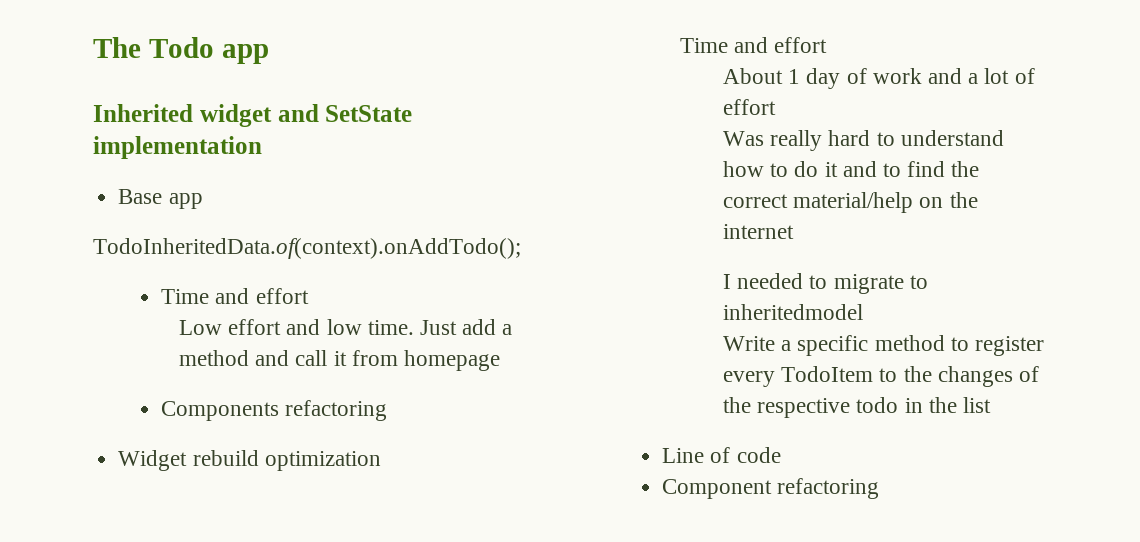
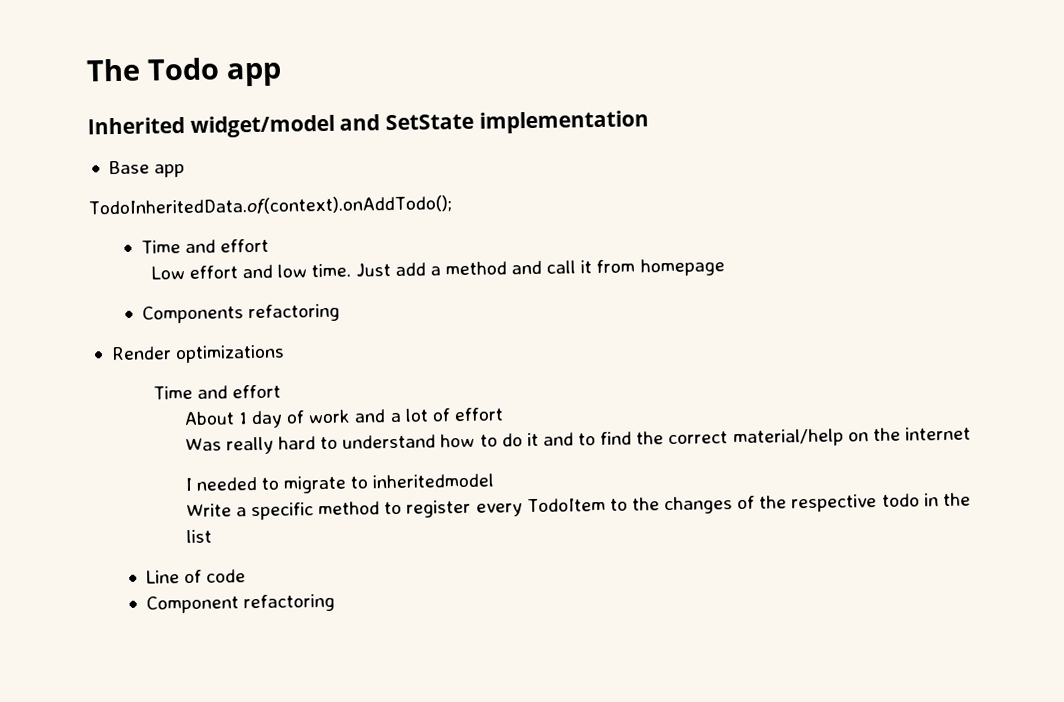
- Inherited widget and SetState implementation
+ Inherited widget/model and SetState implementation
- Widget rebuild optimization
+ Render optimizations

